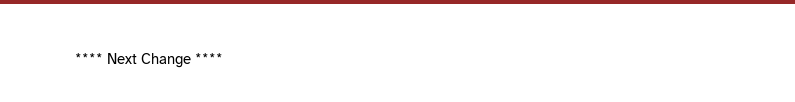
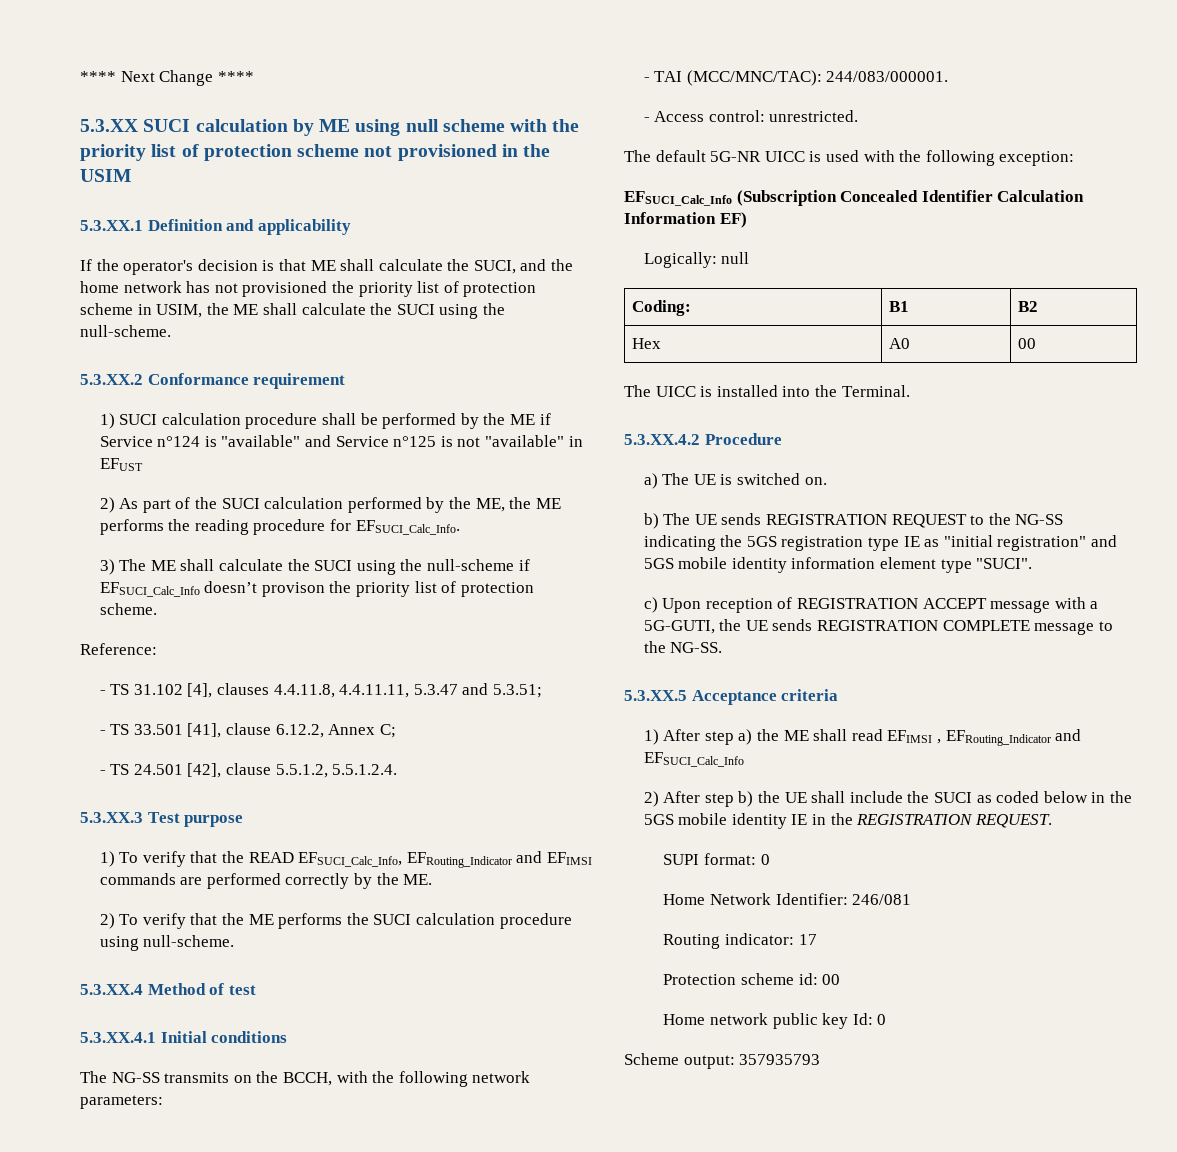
+ 5.3.XX SUCI calculation by ME using null scheme with the priority list of protection scheme not provisioned in the USIM
+ 5.3.XX.1 Definition and applicability
+ If the operator's decision is that ME shall calculate the SUCI, and the home network has not provisioned the priority list of protection scheme in USIM, the ME shall calculate the SUCI using the null-scheme.
+ 5.3.XX.2 Conformance requirement
+ 1) SUCI calculation procedure shall be performed by the ME if Service n°124 is "available" and Service n°125 is not "available" in EFUST
+ 2) As part of the SUCI calculation performed by the ME, the ME performs the reading procedure for EFSUCI_Calc_Info.
+ 3) The ME shall calculate the SUCI using the null-scheme if EFSUCI_Calc_Info doesn’t provison the priority list of protection scheme.
+ Reference:
+ - TS 31.102 [4], clauses 4.4.11.8, 4.4.11.11, 5.3.47 and 5.3.51;
+ - TS 33.501 [41], clause 6.12.2, Annex C;
+ - TS 24.501 [42], clause 5.5.1.2, 5.5.1.2.4.
+ 5.3.XX.3 Test purpose
+ 1) To verify that the READ EFSUCI_Calc_Info, EFRouting_Indicator and EFIMSI commands are performed correctly by the ME.
+ 2) To verify that the ME performs the SUCI calculation procedure using null-scheme.
+ 5.3.XX.4 Method of test
+ 5.3.XX.4.1 Initial conditions
+ The NG-SS transmits on the BCCH, with the following network parameters:
+ - TAI (MCC/MNC/TAC): 244/083/000001.
+ - Access control: unrestricted.
+ The default 5G-NR UICC is used with the following exception:
+ EFSUCI_Calc_Info (Subscription Concealed Identifier Calculation Information EF)
+ Logically: null
+ Coding: | B1 | B2
+ Hex | A0 | 00
+ The UICC is installed into the Terminal.
+ 5.3.XX.4.2 Procedure
+ a) The UE is switched on.
+ b) The UE sends REGISTRATION REQUEST to the NG-SS indicating the 5GS registration type IE as "initial registration" and 5GS mobile identity information element type "SUCI".
+ c) Upon reception of REGISTRATION ACCEPT message with a 5G-GUTI, the UE sends REGISTRATION COMPLETE message to the NG-SS.
+ 5.3.XX.5 Acceptance criteria
+ 1) After step a) the ME shall read EFIMSI , EFRouting_Indicator and EFSUCI_Calc_Info
+ 2) After step b) the UE shall include the SUCI as coded below in the 5GS mobile identity IE in the REGISTRATION REQUEST.
+ SUPI format: 0
+ Home Network Identifier: 246/081
+ Routing indicator: 17
+ Protection scheme id: 00
+ Home network public key Id: 0
+ Scheme output: 357935793

